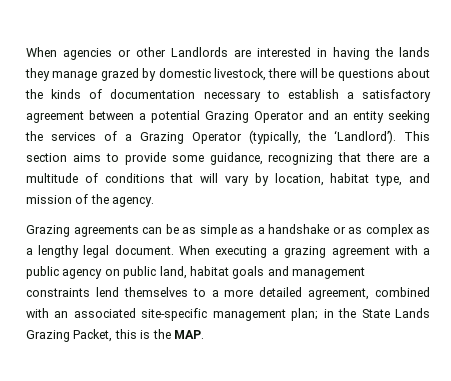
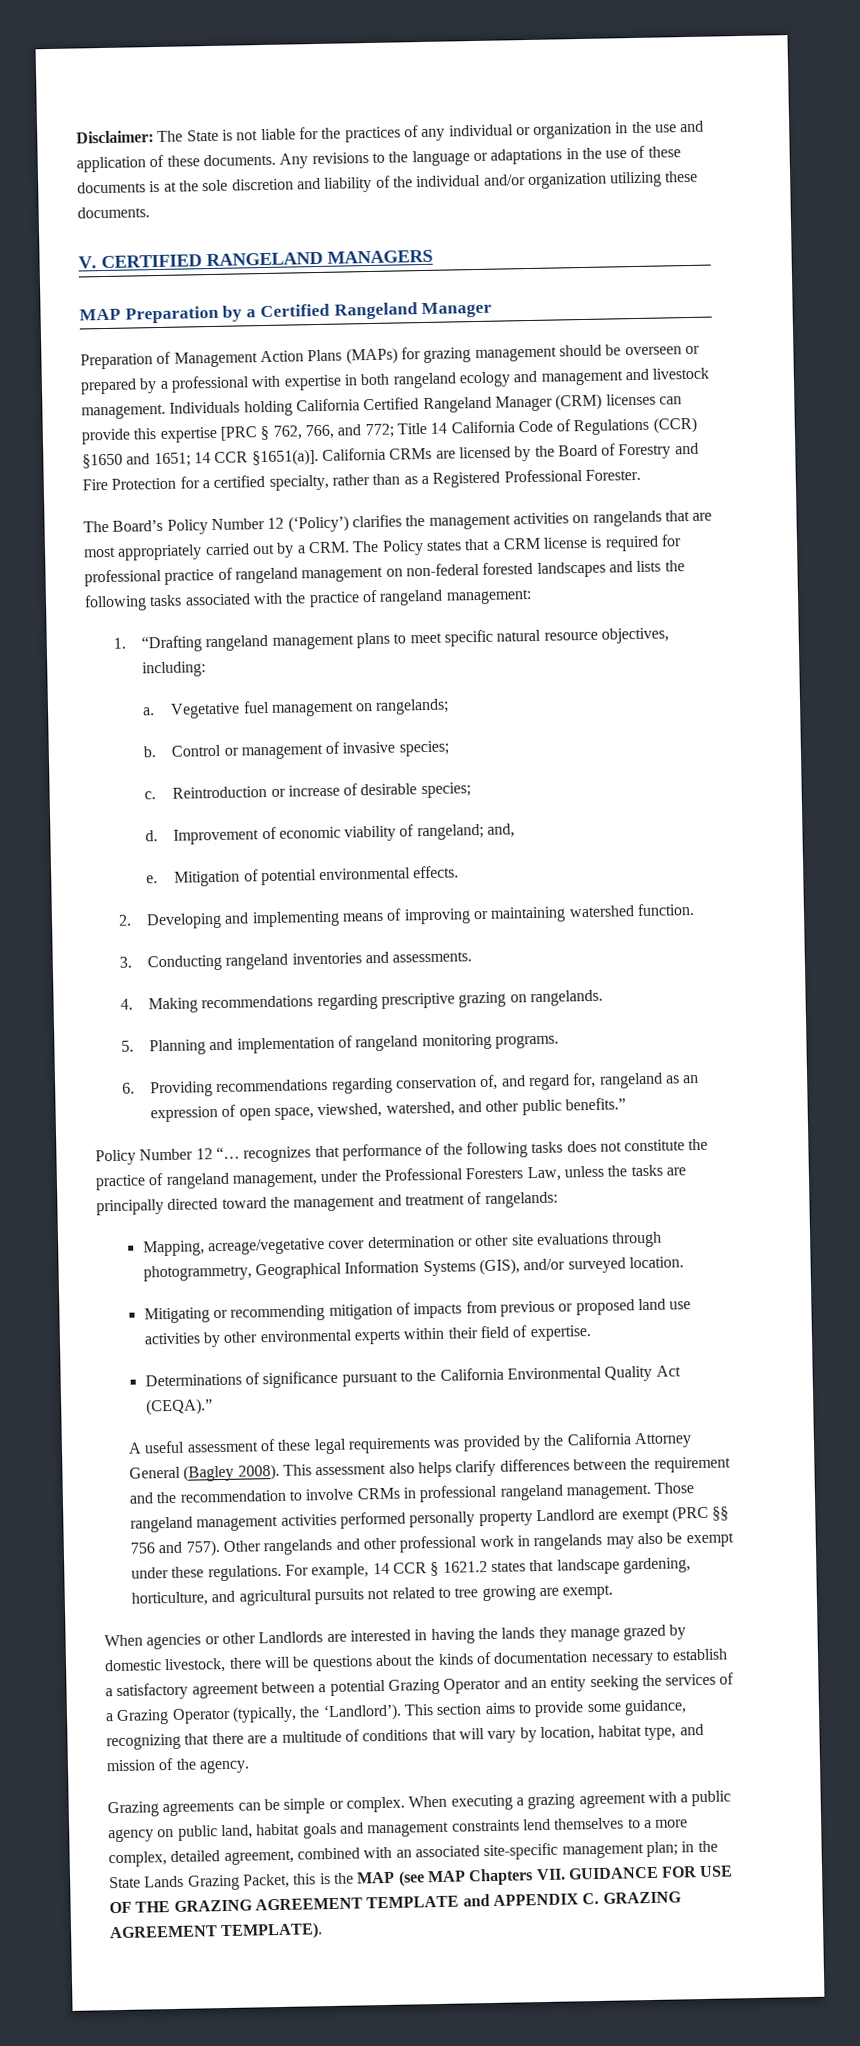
+ Disclaimer: The State is not liable for the practices of any individual or organization in the use and application of these documents. Any revisions to the language or adaptations in the use of these documents is at the sole discretion and liability of the individual and/or organization utilizing these documents.
+ V. CERTIFIED RANGELAND MANAGERS
+ MAP Preparation by a Certified Rangeland Manager
+ Preparation of Management Action Plans (MAPs) for grazing management should be overseen or prepared by a professional with expertise in both rangeland ecology and management and livestock management. Individuals holding California Certified Rangeland Manager (CRM) licenses can provide this expertise [PRC § 762, 766, and 772; Title 14 California Code of Regulations (CCR) §1650 and 1651; 14 CCR §1651(a)]. California CRMs are licensed by the Board of Forestry and Fire Protection for a certified specialty, rather than as a Registered Professional Forester.
+ The Board’s Policy Number 12 (‘Policy’) clarifies the management activities on rangelands that are most appropriately carried out by a CRM. The Policy states that a CRM license is required for professional practice of rangeland management on non-federal forested landscapes and lists the following tasks associated with the practice of rangeland management:
+ 1. “Drafting rangeland management plans to meet specific natural resource objectives, including:
+ a. Vegetative fuel management on rangelands;
+ b. Control or management of invasive species;
+ c. Reintroduction or increase of desirable species;
+ d. Improvement of economic viability of rangeland; and,
+ e. Mitigation of potential environmental effects.
+ 2. Developing and implementing means of improving or maintaining watershed function.
+ 3. Conducting rangeland inventories and assessments.
+ 4. Making recommendations regarding prescriptive grazing on rangelands.
+ 5. Planning and implementation of rangeland monitoring programs.
+ 6. Providing recommendations regarding conservation of, and regard for, rangeland as an expression of open space, viewshed, watershed, and other public benefits.”
+ Policy Number 12 “… recognizes that performance of the following tasks does not constitute the practice of rangeland management, under the Professional Foresters Law, unless the tasks are principally directed toward the management and treatment of rangelands:
+ Mapping, acreage/vegetative cover determination or other site evaluations through photogrammetry, Geographical Information Systems (GIS), and/or surveyed location.
+ Mitigating or recommending mitigation of impacts from previous or proposed land use activities by other environmental experts within their field of expertise.
+ Determinations of significance pursuant to the California Environmental Quality Act (CEQA).”
+ A useful assessment of these legal requirements was provided by the California Attorney General (Bagley 2008). This assessment also helps clarify differences between the requirement and the recommendation to involve CRMs in professional rangeland management. Those rangeland management activities performed personally property Landlord are exempt (PRC §§ 756 and 757). Other rangelands and other professional work in rangelands may also be exempt under these regulations. For example, 14 CCR § 1621.2 states that landscape gardening, horticulture, and agricultural pursuits not related to tree growing are exempt.
- Grazing agreements can be as simple as a handshake or as complex as a lengthy legal document.
+ Grazing agreements can be simple or complex.
- When executing a grazing agreement with a public agency on public land, habitat goals and management constraints lend themselves to a more detailed agreement, combined with an associated site-specific management plan; in the State Lands Grazing Packet, this is the MAP.
+ When executing a grazing agreement with a public agency on public land, habitat goals and management constraints lend themselves to a more complex, detailed agreement, combined with an associated site-specific management plan; in the State Lands Grazing Packet, this is the MAP (see MAP Chapters VII. GUIDANCE FOR USE OF THE GRAZING AGREEMENT TEMPLATE and APPENDIX C. GRAZING AGREEMENT TEMPLATE).

